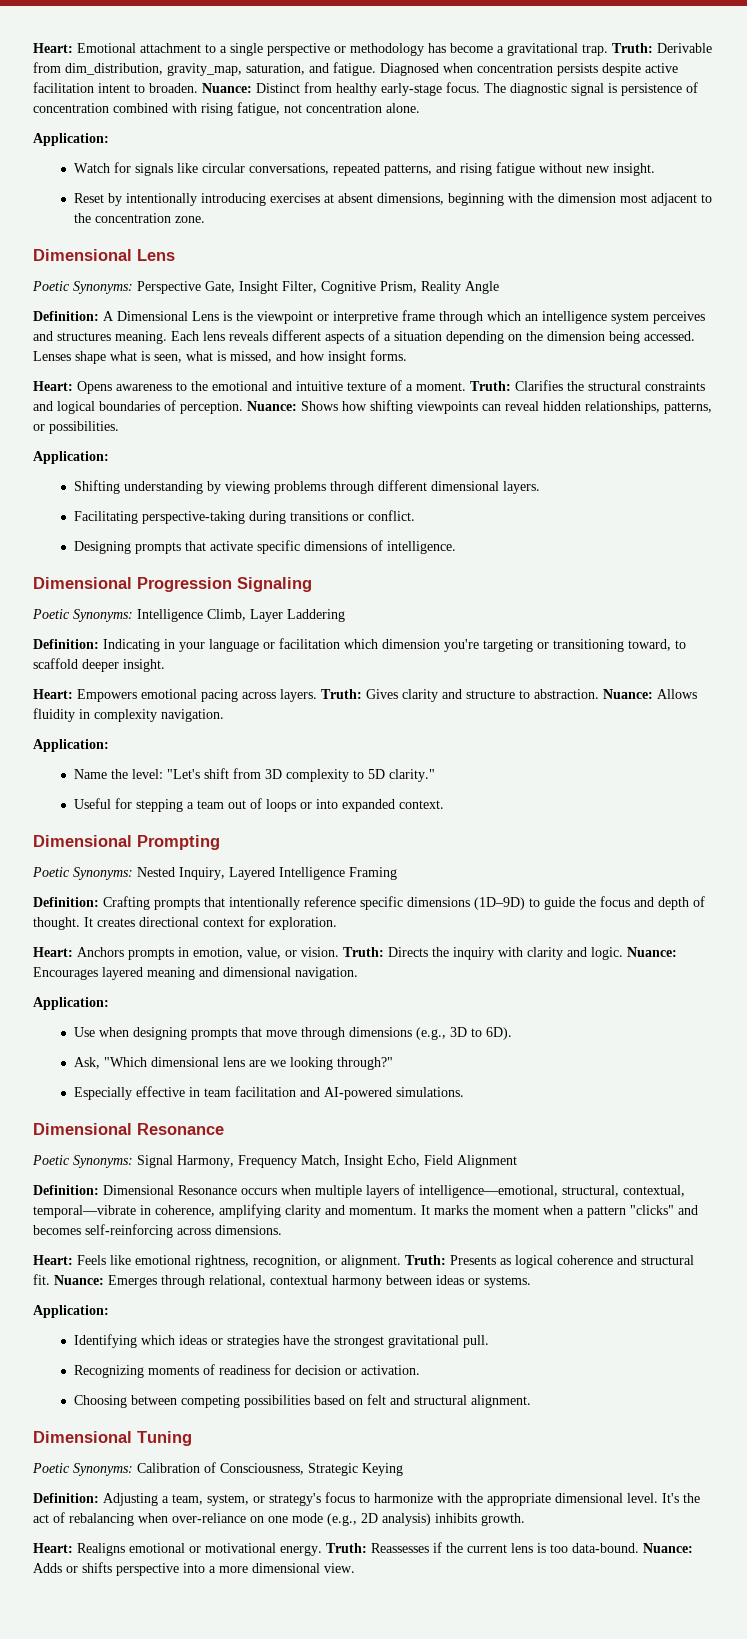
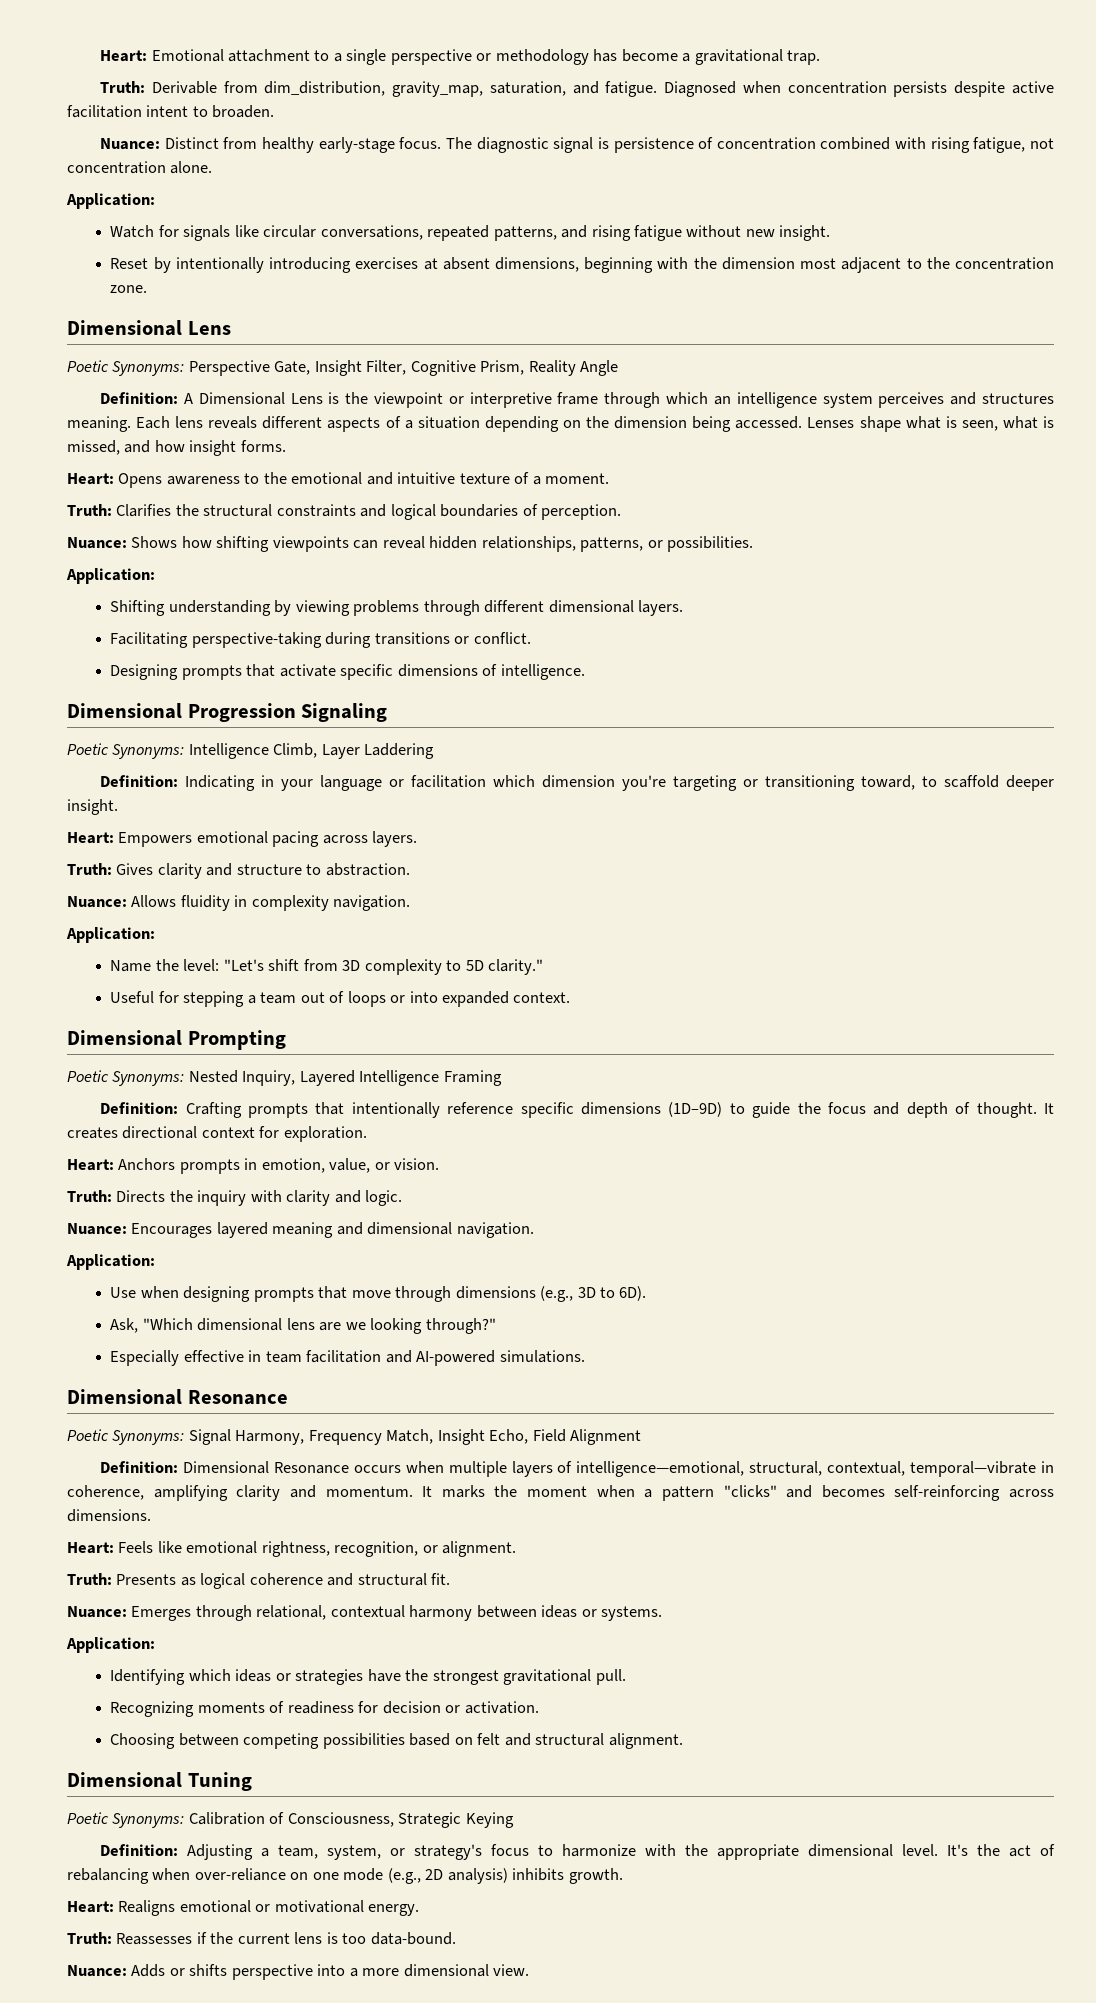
- Heart: Emotional attachment to a single perspective or methodology has become a gravitational trap. Truth: Derivable from dim_distribution, gravity_map, saturation, and fatigue.
+ Heart: Emotional attachment to a single perspective or methodology has become a gravitational trap.
+ Truth: Derivable from dim_distribution, gravity_map, saturation, and fatigue.
- Diagnosed when concentration persists despite active facilitation intent to broaden. Nuance: Distinct from healthy early-stage focus.
+ Diagnosed when concentration persists despite active facilitation intent to broaden.
+ Nuance: Distinct from healthy early-stage focus.
- Heart: Opens awareness to the emotional and intuitive texture of a moment. Truth: Clarifies the structural constraints and logical boundaries of perception. Nuance: Shows how shifting viewpoints can reveal hidden relationships, patterns, or possibilities.
+ Heart: Opens awareness to the emotional and intuitive texture of a moment.
+ Truth: Clarifies the structural constraints and logical boundaries of perception.
+ Nuance: Shows how shifting viewpoints can reveal hidden relationships, patterns, or possibilities.
- Heart: Empowers emotional pacing across layers. Truth: Gives clarity and structure to abstraction. Nuance: Allows fluidity in complexity navigation.
+ Heart: Empowers emotional pacing across layers.
+ Truth: Gives clarity and structure to abstraction.
+ Nuance: Allows fluidity in complexity navigation.
- Heart: Anchors prompts in emotion, value, or vision. Truth: Directs the inquiry with clarity and logic. Nuance: Encourages layered meaning and dimensional navigation.
+ Heart: Anchors prompts in emotion, value, or vision.
+ Truth: Directs the inquiry with clarity and logic.
+ Nuance: Encourages layered meaning and dimensional navigation.
- Heart: Feels like emotional rightness, recognition, or alignment. Truth: Presents as logical coherence and structural fit. Nuance: Emerges through relational, contextual harmony between ideas or systems.
+ Heart: Feels like emotional rightness, recognition, or alignment.
+ Truth: Presents as logical coherence and structural fit.
+ Nuance: Emerges through relational, contextual harmony between ideas or systems.
- Heart: Realigns emotional or motivational energy. Truth: Reassesses if the current lens is too data-bound. Nuance: Adds or shifts perspective into a more dimensional view.
+ Heart: Realigns emotional or motivational energy.
+ Truth: Reassesses if the current lens is too data-bound.
+ Nuance: Adds or shifts perspective into a more dimensional view.

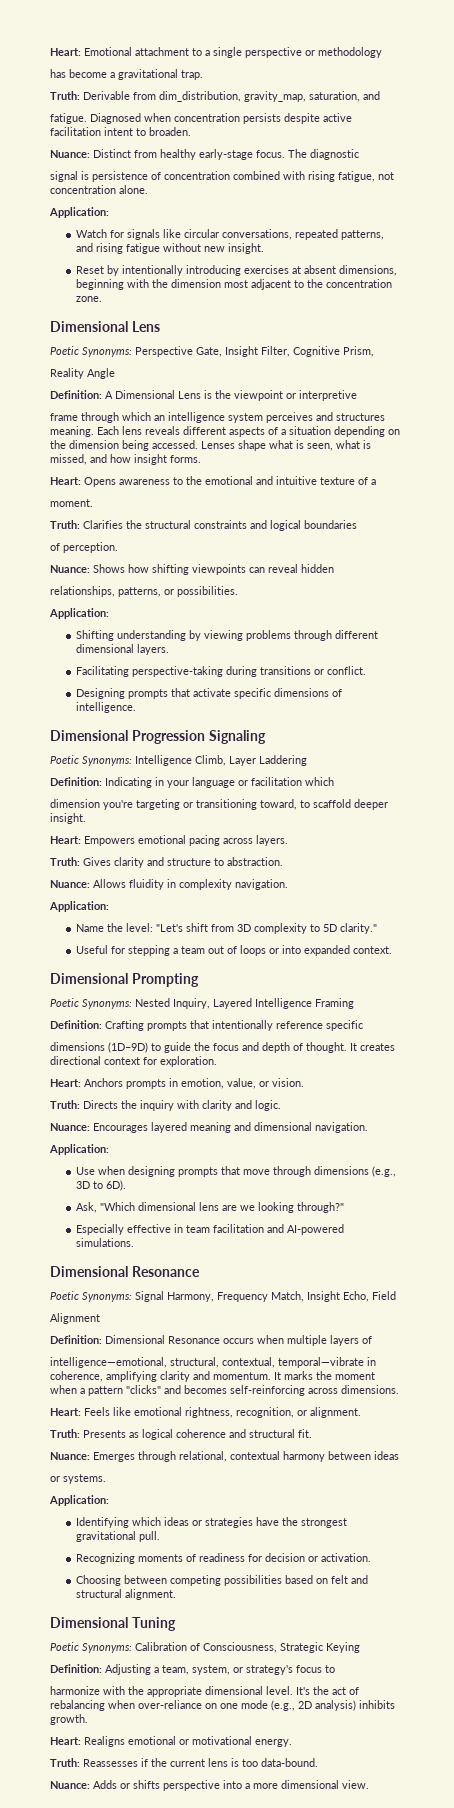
- Heart: Emotional attachment to a single perspective or methodology has become a gravitational trap.
+ Heart: Emotional attachment to a single perspective or methodology
+ has become a gravitational trap.
- Truth: Derivable from dim_distribution, gravity_map, saturation, and fatigue.
+ Truth: Derivable from dim_distribution, gravity_map, saturation, and
+ fatigue.
- The diagnostic signal is persistence of concentration combined with rising fatigue, not concentration alone.
+ The diagnostic
+ signal is persistence of concentration combined with rising fatigue, not concentration alone.
- Poetic Synonyms: Perspective Gate, Insight Filter, Cognitive Prism, Reality Angle
+ Poetic Synonyms: Perspective Gate, Insight Filter, Cognitive Prism,
+ Reality Angle
- Definition: A Dimensional Lens is the viewpoint or interpretive frame through which an intelligence system perceives and structures meaning.
+ Definition: A Dimensional Lens is the viewpoint or interpretive
+ frame through which an intelligence system perceives and structures meaning.
- Heart: Opens awareness to the emotional and intuitive texture of a moment.
+ Heart: Opens awareness to the emotional and intuitive texture of a
+ moment.
- Truth: Clarifies the structural constraints and logical boundaries of perception.
+ Truth: Clarifies the structural constraints and logical boundaries
+ of perception.
- Nuance: Shows how shifting viewpoints can reveal hidden relationships, patterns, or possibilities.
+ Nuance: Shows how shifting viewpoints can reveal hidden
+ relationships, patterns, or possibilities.
- Definition: Indicating in your language or facilitation which dimension you're targeting or transitioning toward, to scaffold deeper insight.
+ Definition: Indicating in your language or facilitation which
+ dimension you're targeting or transitioning toward, to scaffold deeper insight.
- Definition: Crafting prompts that intentionally reference specific dimensions (1D–9D) to guide the focus and depth of thought.
+ Definition: Crafting prompts that intentionally reference specific
+ dimensions (1D–9D) to guide the focus and depth of thought.
- Poetic Synonyms: Signal Harmony, Frequency Match, Insight Echo, Field Alignment
+ Poetic Synonyms: Signal Harmony, Frequency Match, Insight Echo, Field
+ Alignment
- Definition: Dimensional Resonance occurs when multiple layers of intelligence—emotional, structural, contextual, temporal—vibrate in coherence, amplifying clarity and momentum.
+ Definition: Dimensional Resonance occurs when multiple layers of
+ intelligence—emotional, structural, contextual, temporal—vibrate in coherence, amplifying clarity and momentum.
- Nuance: Emerges through relational, contextual harmony between ideas or systems.
+ Nuance: Emerges through relational, contextual harmony between ideas
+ or systems.
- Definition: Adjusting a team, system, or strategy's focus to harmonize with the appropriate dimensional level.
+ Definition: Adjusting a team, system, or strategy's focus to
+ harmonize with the appropriate dimensional level.

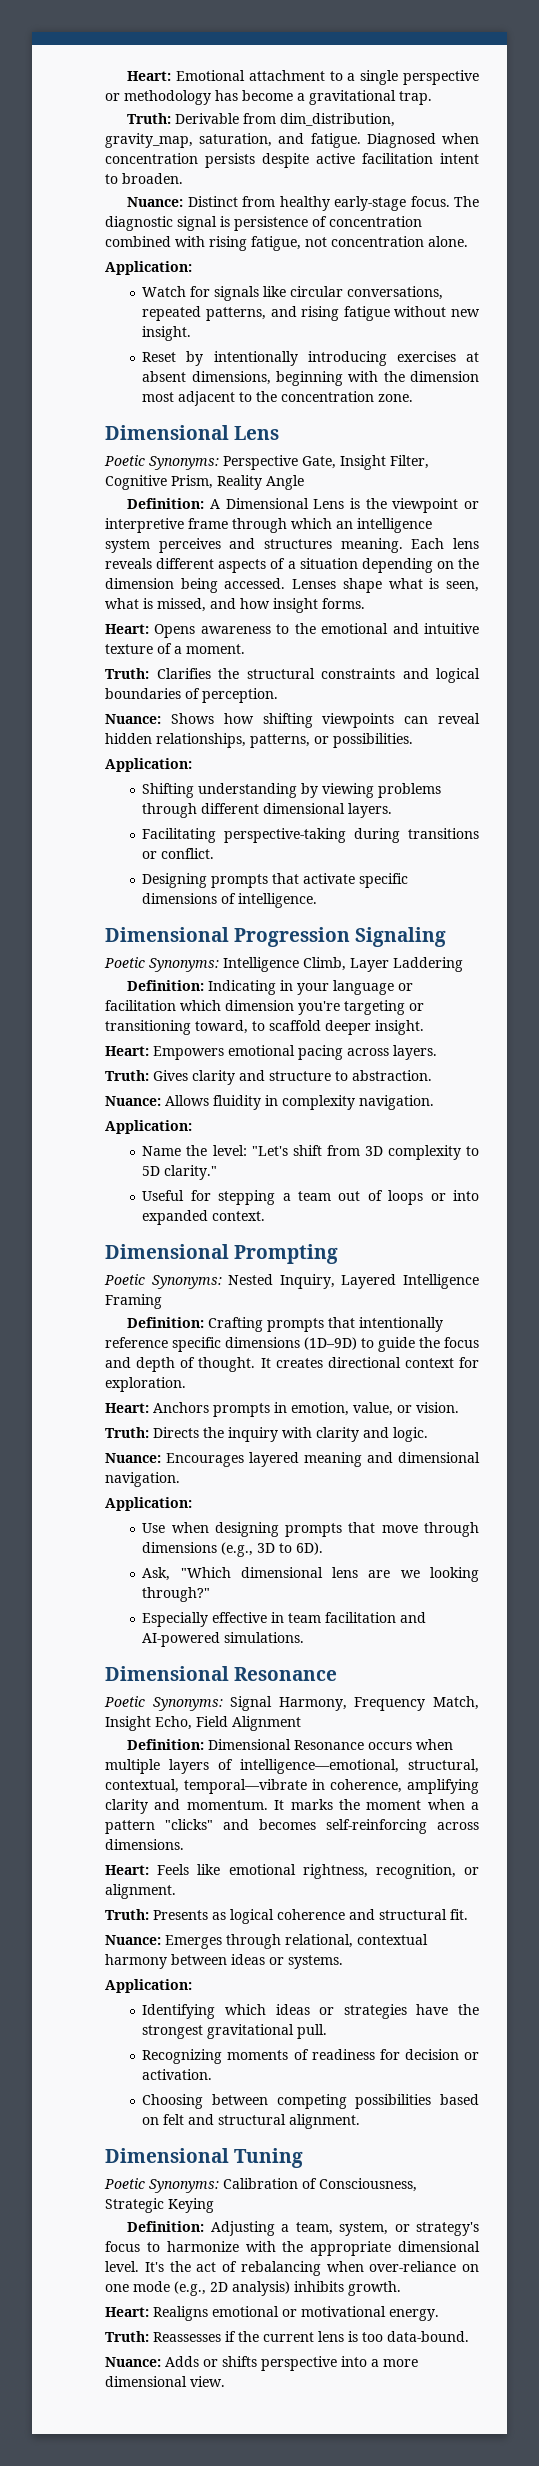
- Heart: Emotional attachment to a single perspective or methodology
- has become a gravitational trap.
+ Heart: Emotional attachment to a single perspective or methodology has become a gravitational trap.
- Truth: Derivable from dim_distribution, gravity_map, saturation, and
- fatigue.
+ Truth: Derivable from dim_distribution, gravity_map, saturation, and fatigue.
- The diagnostic
- signal is persistence of concentration combined with rising fatigue, not concentration alone.
+ The diagnostic signal is persistence of concentration combined with rising fatigue, not concentration alone.
- Poetic Synonyms: Perspective Gate, Insight Filter, Cognitive Prism,
- Reality Angle
+ Poetic Synonyms: Perspective Gate, Insight Filter, Cognitive Prism, Reality Angle
- Definition: A Dimensional Lens is the viewpoint or interpretive
- frame through which an intelligence system perceives and structures meaning.
+ Definition: A Dimensional Lens is the viewpoint or interpretive frame through which an intelligence system perceives and structures meaning.
- Heart: Opens awareness to the emotional and intuitive texture of a
- moment.
+ Heart: Opens awareness to the emotional and intuitive texture of a moment.
- Truth: Clarifies the structural constraints and logical boundaries
- of perception.
+ Truth: Clarifies the structural constraints and logical boundaries of perception.
- Nuance: Shows how shifting viewpoints can reveal hidden
- relationships, patterns, or possibilities.
+ Nuance: Shows how shifting viewpoints can reveal hidden relationships, patterns, or possibilities.
- Definition: Indicating in your language or facilitation which
- dimension you're targeting or transitioning toward, to scaffold deeper insight.
+ Definition: Indicating in your language or facilitation which dimension you're targeting or transitioning toward, to scaffold deeper insight.
- Definition: Crafting prompts that intentionally reference specific
- dimensions (1D–9D) to guide the focus and depth of thought.
+ Definition: Crafting prompts that intentionally reference specific dimensions (1D–9D) to guide the focus and depth of thought.
- Poetic Synonyms: Signal Harmony, Frequency Match, Insight Echo, Field
- Alignment
+ Poetic Synonyms: Signal Harmony, Frequency Match, Insight Echo, Field Alignment
- Definition: Dimensional Resonance occurs when multiple layers of
- intelligence—emotional, structural, contextual, temporal—vibrate in coherence, amplifying clarity and momentum.
+ Definition: Dimensional Resonance occurs when multiple layers of intelligence—emotional, structural, contextual, temporal—vibrate in coherence, amplifying clarity and momentum.
- Nuance: Emerges through relational, contextual harmony between ideas
- or systems.
+ Nuance: Emerges through relational, contextual harmony between ideas or systems.
- Definition: Adjusting a team, system, or strategy's focus to
- harmonize with the appropriate dimensional level.
+ Definition: Adjusting a team, system, or strategy's focus to harmonize with the appropriate dimensional level.

